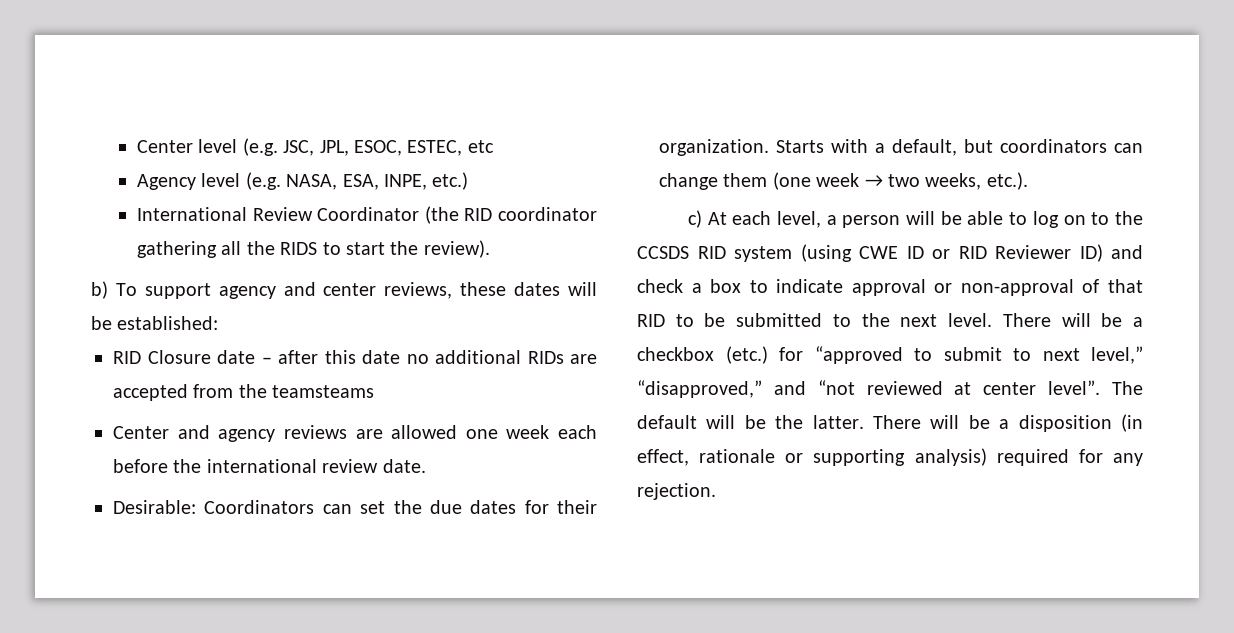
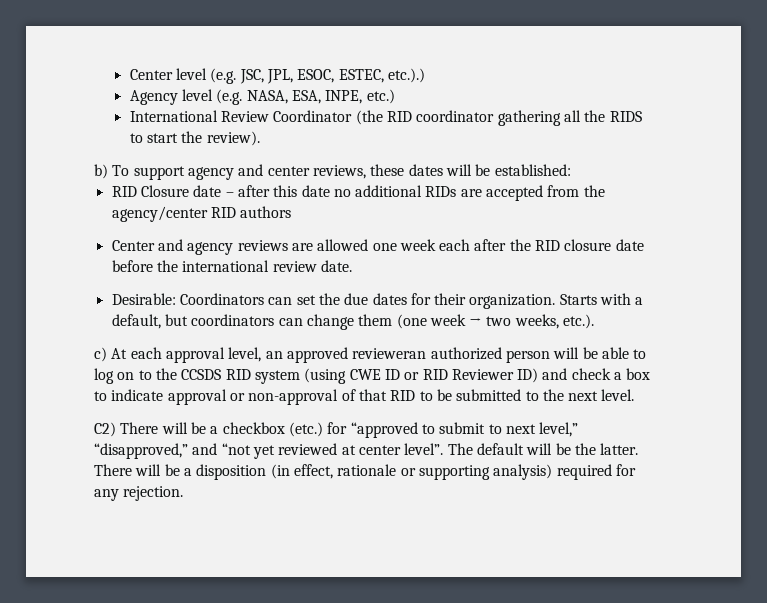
- Center level (e.g. JSC, JPL, ESOC, ESTEC, etc
+ Center level (e.g. JSC, JPL, ESOC, ESTEC, etc.).)
- RID Closure date – after this date no additional RIDs are accepted from the teamsteams
+ RID Closure date – after this date no additional RIDs are accepted from the agency/center RID authors
- Center and agency reviews are allowed one week each before the international review date.
+ Center and agency reviews are allowed one week each after the RID closure date before the international review date.
- c) At each level, a person will be able to log on to the CCSDS RID system (using CWE ID or RID Reviewer ID) and check a box to indicate approval or non-approval of that RID to be submitted to the next level. There will be a checkbox (etc.) for “approved to submit to next level,” “disapproved,” and “not reviewed at center level”.
+ c) At each approval level, an approved revieweran authorized person will be able to log on to the CCSDS RID system (using CWE ID or RID Reviewer ID) and check a box to indicate approval or non-approval of that RID to be submitted to the next level.
+ C2) There will be a checkbox (etc.) for “approved to submit to next level,” “disapproved,” and “not yet reviewed at center level”.

